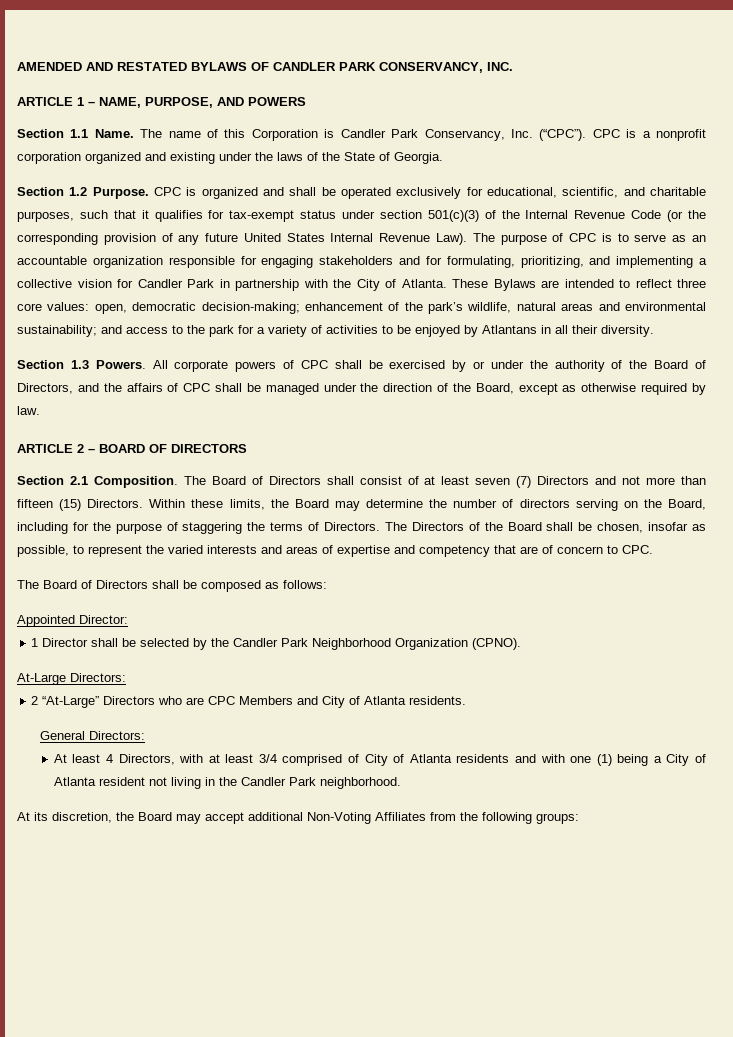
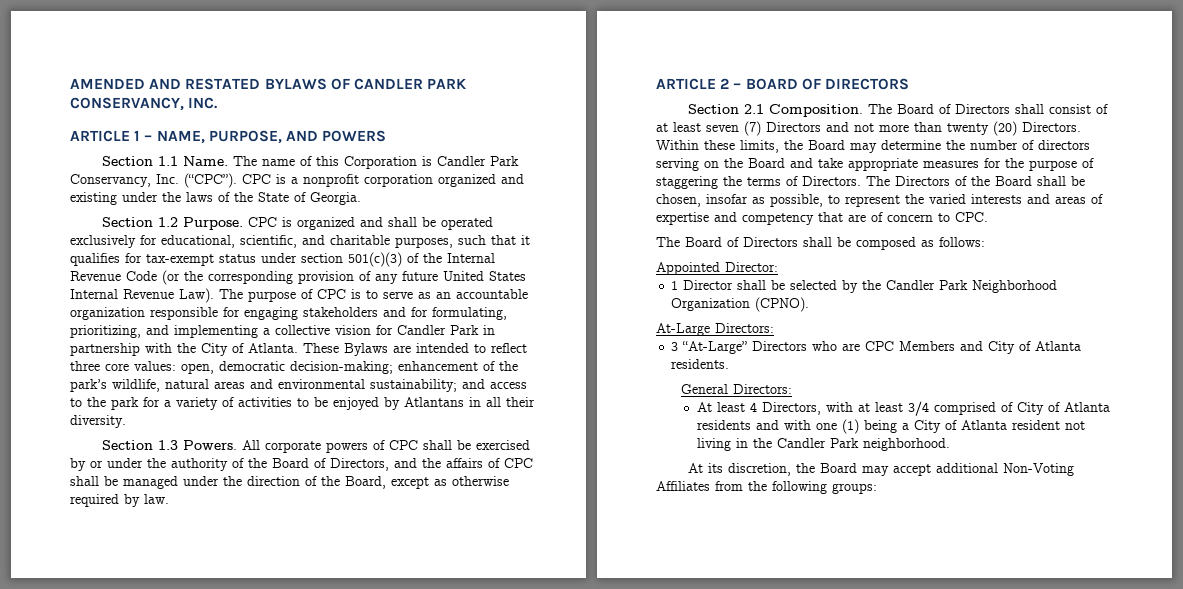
- The Board of Directors shall consist of at least seven (7) Directors and not more than fifteen (15) Directors.
+ The Board of Directors shall consist of at least seven (7) Directors and not more than twenty (20) Directors.
- Within these limits, the Board may determine the number of directors serving on the Board, including for the purpose of staggering the terms of Directors.
+ Within these limits, the Board may determine the number of directors serving on the Board and take appropriate measures for the purpose of staggering the terms of Directors.
- 2 “At-Large” Directors who are CPC Members and City of Atlanta residents.
+ 3 “At-Large” Directors who are CPC Members and City of Atlanta residents.

